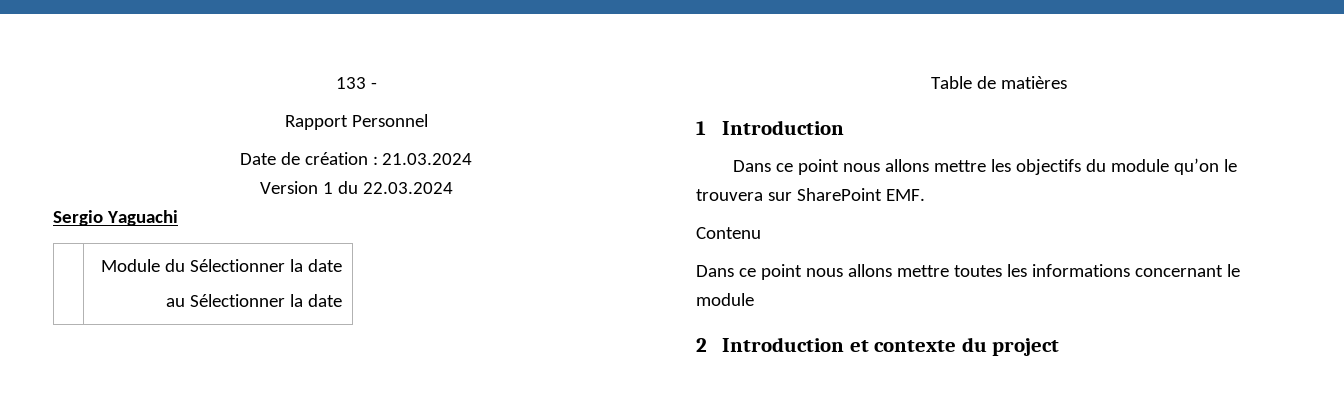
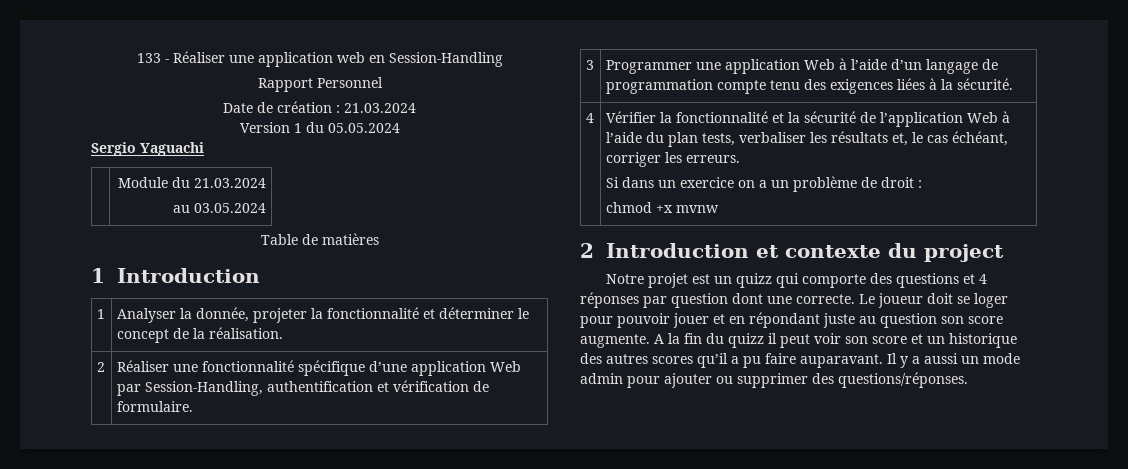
- 133 -
+ 133 - Réaliser une application web en Session-Handling
- Version 1 du 22.03.2024
+ Version 1 du 05.05.2024
- | Module du Sélectionner la date
- au Sélectionner la date
+ | Module du 21.03.2024
+ au 03.05.2024
- Dans ce point nous allons mettre les objectifs du module qu’on le trouvera sur SharePoint EMF.
- Contenu
- Dans ce point nous allons mettre toutes les informations concernant le module
+ 1 | Analyser la donnée, projeter la fonctionnalité et déterminer le concept de la réalisation.
+ 2 | Réaliser une fonctionnalité spécifique d’une application Web par Session-Handling, authentification et vérification de formulaire.
+ 3 | Programmer une application Web à l’aide d’un langage de programmation compte tenu des exigences liées à la sécurité.
+ 4 | Vérifier la fonctionnalité et la sécurité de l’application Web à l’aide du plan tests, verbaliser les résultats et, le cas échéant, corriger les erreurs.
+ Si dans un exercice on a un problème de droit :
+ chmod +x mvnw
+ Notre projet est un quizz qui comporte des questions et 4 réponses par question dont une correcte. Le joueur doit se loger pour pouvoir jouer et en répondant juste au question son score augmente. A la fin du quizz il peut voir son score et un historique des autres scores qu’il a pu faire auparavant. Il y a aussi un mode admin pour ajouter ou supprimer des questions/réponses.

